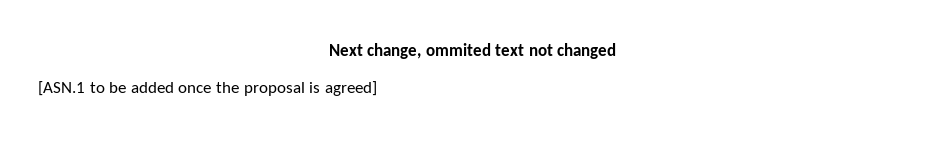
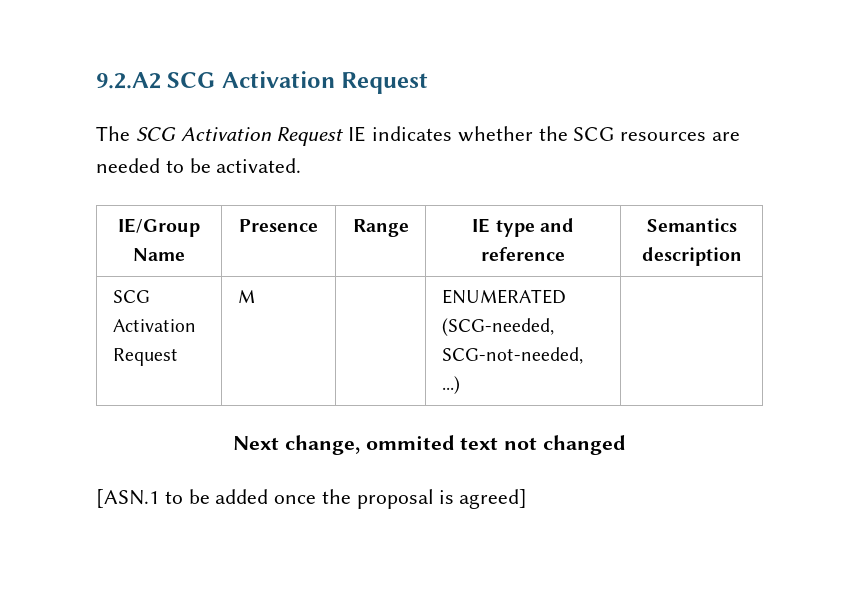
+ 9.2.A2 SCG Activation Request
+ The SCG Activation Request IE indicates whether the SCG resources are needed to be activated.
+ IE/Group Name | Presence | Range | IE type and reference | Semantics description
+ SCG Activation Request | M | | ENUMERATED (SCG-needed, SCG-not-needed, ...) |

